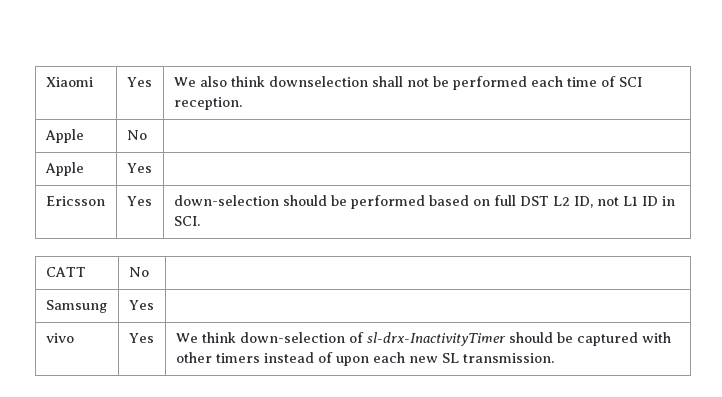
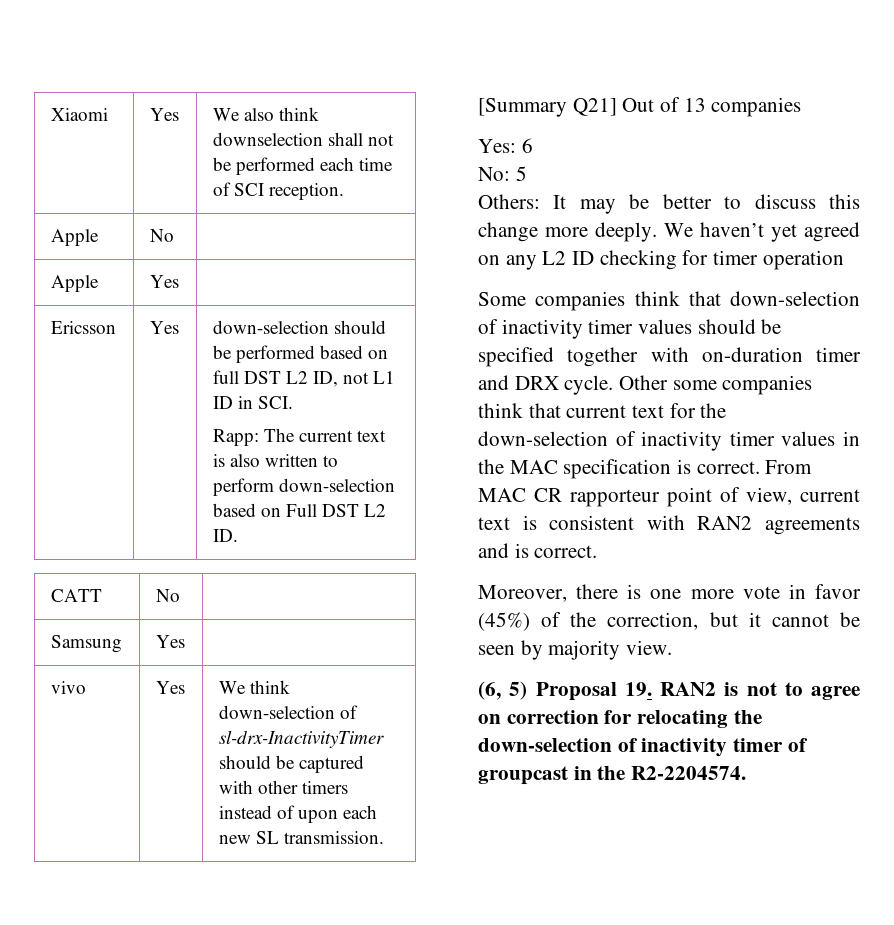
  Ericsson | Yes | down-selection should be performed based on full DST L2 ID, not L1 ID in SCI.
+ Rapp: The current text is also written to perform down-selection based on Full DST L2 ID.
+ [Summary Q21] Out of 13 companies
+ Yes: 6
+ No: 5
+ Others: It may be better to discuss this change more deeply. We haven’t yet agreed on any L2 ID checking for timer operation
+ Some companies think that down-selection of inactivity timer values should be specified together with on-duration timer and DRX cycle. Other some companies think that current text for the down-selection of inactivity timer values in the MAC specification is correct. From MAC CR rapporteur point of view, current text is consistent with RAN2 agreements and is correct.
+ Moreover, there is one more vote in favor (45%) of the correction, but it cannot be seen by majority view.
+ (6, 5) Proposal 19. RAN2 is not to agree on correction for relocating the down-selection of inactivity timer of groupcast in the R2-2204574.

